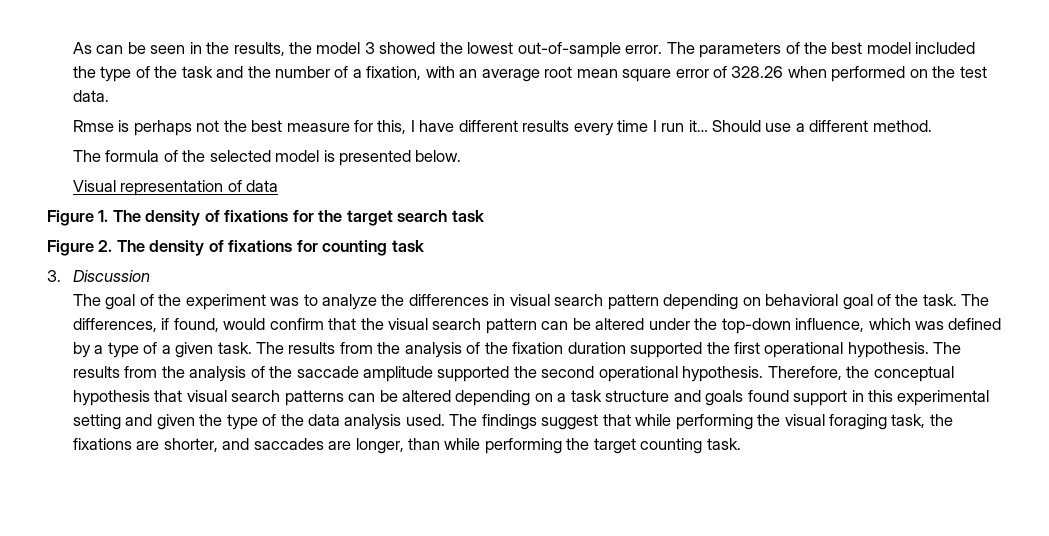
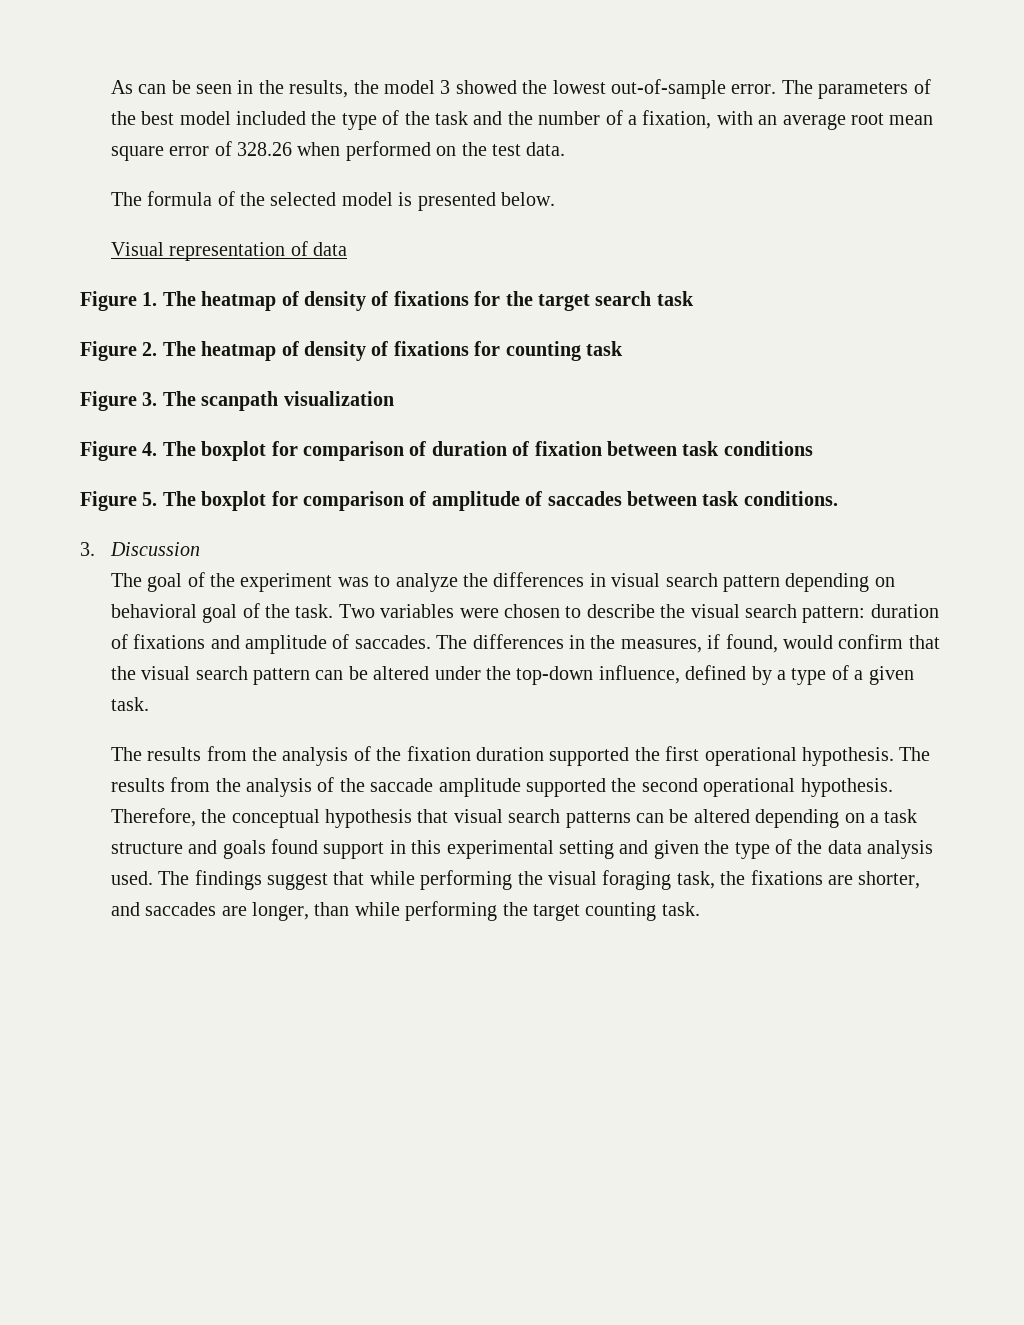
- Rmse is perhaps not the best measure for this, I have different results every time I run it… Should use a different method.
- Figure 1. The density of fixations for the target search task
+ Figure 1. The heatmap of density of fixations for the target search task
- Figure 2. The density of fixations for counting task
+ Figure 2. The heatmap of density of fixations for counting task
+ Figure 3. The scanpath visualization
+ Figure 4. The boxplot for comparison of duration of fixation between task conditions
+ Figure 5. The boxplot for comparison of amplitude of saccades between task conditions.
- The differences, if found, would confirm that the visual search pattern can be altered under the top-down influence, which was defined by a type of a given task. The results from the analysis of the fixation duration supported the first operational hypothesis.
+ Two variables were chosen to describe the visual search pattern: duration of fixations and amplitude of saccades. The differences in the measures, if found, would confirm that the visual search pattern can be altered under the top-down influence, defined by a type of a given task.
+ The results from the analysis of the fixation duration supported the first operational hypothesis.

